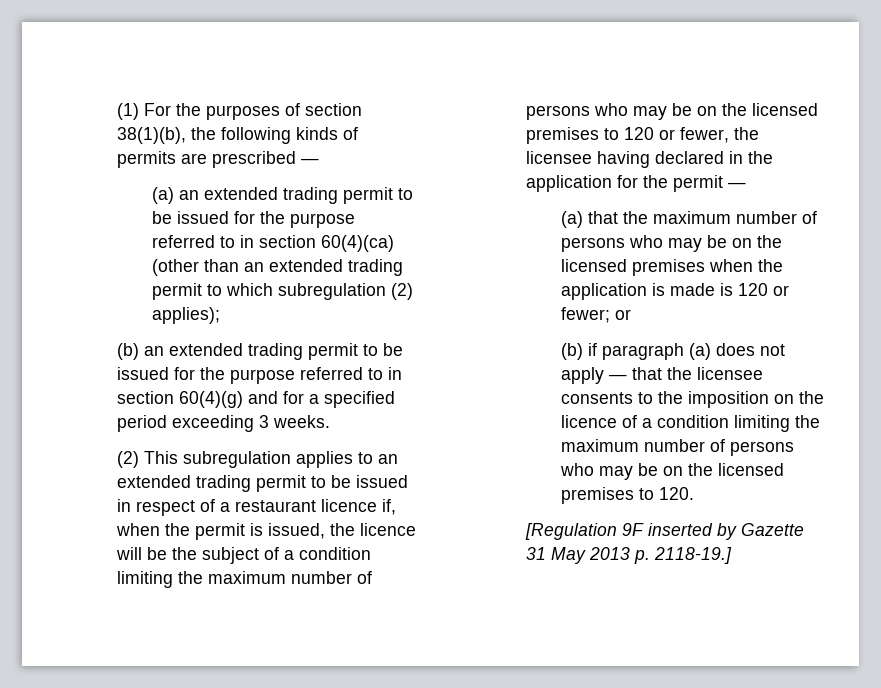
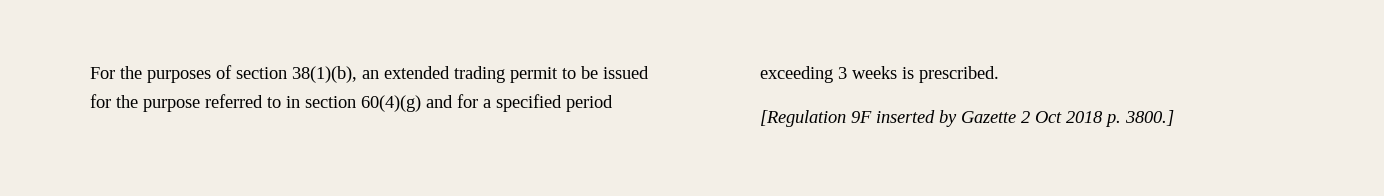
- (1) For the purposes of section 38(1)(b), the following kinds of permits are prescribed —
- (a) an extended trading permit to be issued for the purpose referred to in section 60(4)(ca) (other than an extended trading permit to which subregulation (2) applies);
- (b) an extended trading permit to be issued for the purpose referred to in section 60(4)(g) and for a specified period exceeding 3 weeks.
- (2) This subregulation applies to an extended trading permit to be issued in respect of a restaurant licence if, when the permit is issued, the licence will be the subject of a condition limiting the maximum number of persons who may be on the licensed premises to 120 or fewer, the licensee having declared in the application for the permit —
- (a) that the maximum number of persons who may be on the licensed premises when the application is made is 120 or fewer; or
- (b) if paragraph (a) does not apply — that the licensee consents to the imposition on the licence of a condition limiting the maximum number of persons who may be on the licensed premises to 120.
+ For the purposes of section 38(1)(b), an extended trading permit to be issued for the purpose referred to in section 60(4)(g) and for a specified period exceeding 3 weeks is prescribed.
- [Regulation 9F inserted by Gazette 31 May 2013 p. 2118-19.]
+ [Regulation 9F inserted by Gazette 2 Oct 2018 p. 3800.]

